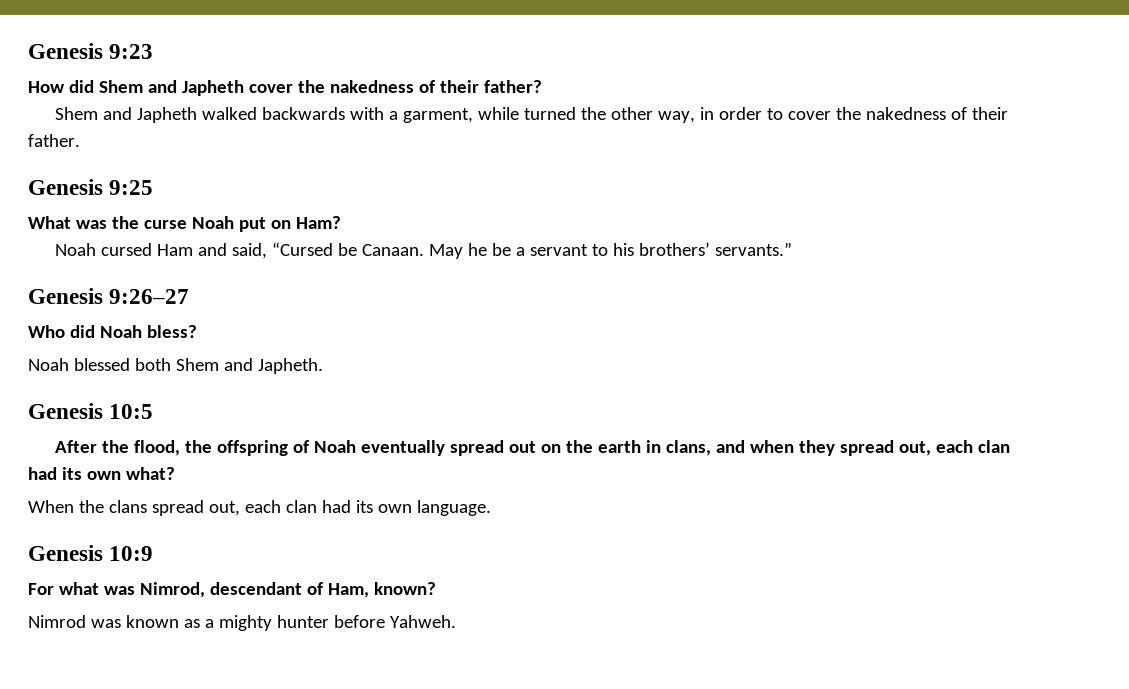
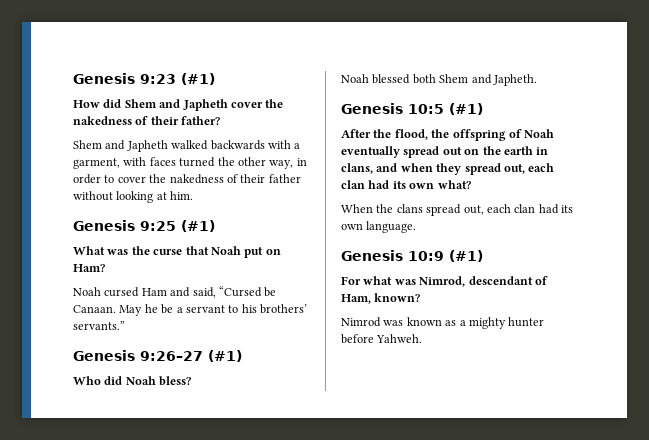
- Genesis 9:23
+ Genesis 9:23 (#1)
- Shem and Japheth walked backwards with a garment, while turned the other way, in order to cover the nakedness of their father.
+ Shem and Japheth walked backwards with a garment, with faces turned the other way, in order to cover the nakedness of their father without looking at him.
- Genesis 9:25
+ Genesis 9:25 (#1)
- What was the curse Noah put on Ham?
+ What was the curse that Noah put on Ham?
- Genesis 9:26–27
+ Genesis 9:26–27 (#1)
- Genesis 10:5
+ Genesis 10:5 (#1)
- Genesis 10:9
+ Genesis 10:9 (#1)

